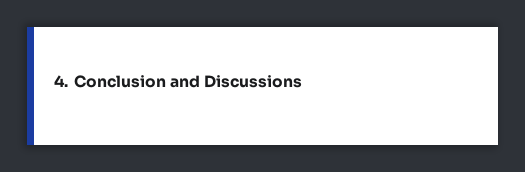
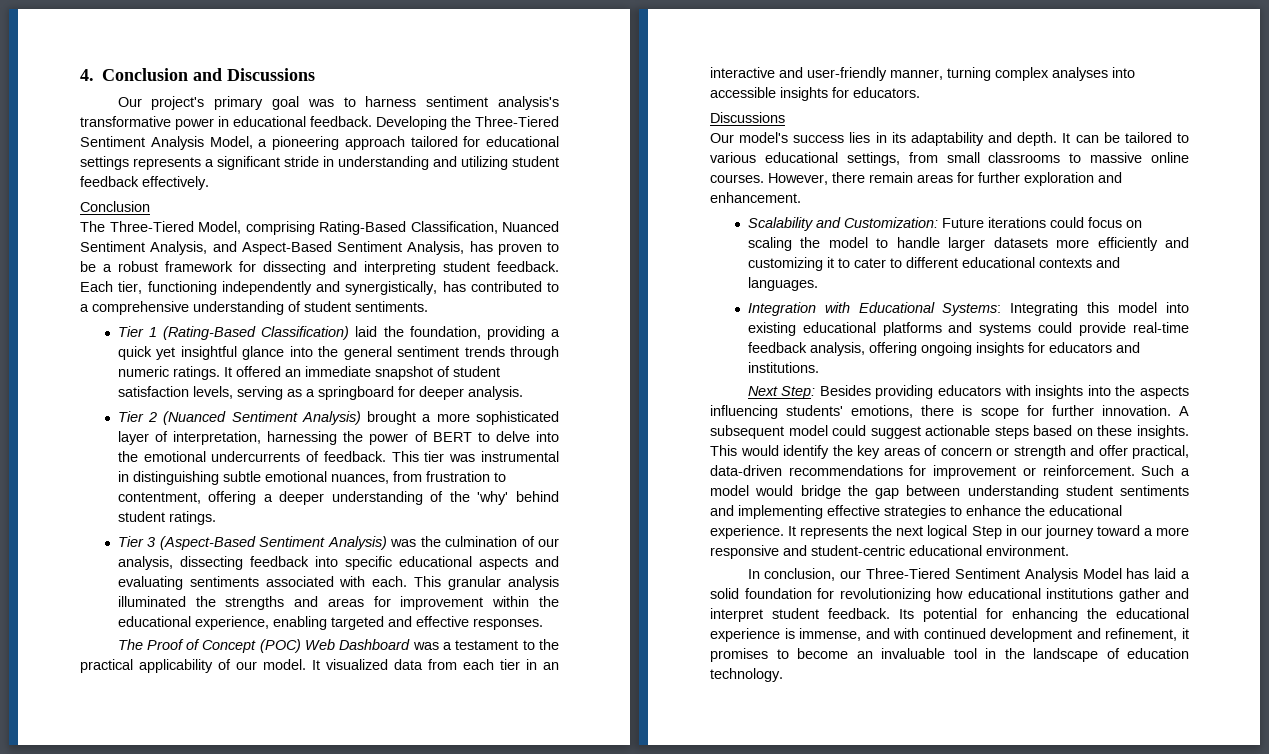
+ Our project's primary goal was to harness sentiment analysis's transformative power in educational feedback. Developing the Three-Tiered Sentiment Analysis Model, a pioneering approach tailored for educational settings represents a significant stride in understanding and utilizing student feedback effectively.
+ Conclusion
+ The Three-Tiered Model, comprising Rating-Based Classification, Nuanced Sentiment Analysis, and Aspect-Based Sentiment Analysis, has proven to be a robust framework for dissecting and interpreting student feedback. Each tier, functioning independently and synergistically, has contributed to a comprehensive understanding of student sentiments.
+ Tier 1 (Rating-Based Classification) laid the foundation, providing a quick yet insightful glance into the general sentiment trends through numeric ratings. It offered an immediate snapshot of student satisfaction levels, serving as a springboard for deeper analysis.
+ Tier 2 (Nuanced Sentiment Analysis) brought a more sophisticated layer of interpretation, harnessing the power of BERT to delve into the emotional undercurrents of feedback. This tier was instrumental in distinguishing subtle emotional nuances, from frustration to contentment, offering a deeper understanding of the 'why' behind student ratings.
+ Tier 3 (Aspect-Based Sentiment Analysis) was the culmination of our analysis, dissecting feedback into specific educational aspects and evaluating sentiments associated with each. This granular analysis illuminated the strengths and areas for improvement within the educational experience, enabling targeted and effective responses.
+ The Proof of Concept (POC) Web Dashboard was a testament to the practical applicability of our model. It visualized data from each tier in an interactive and user-friendly manner, turning complex analyses into accessible insights for educators.
+ Discussions
+ Our model's success lies in its adaptability and depth. It can be tailored to various educational settings, from small classrooms to massive online courses. However, there remain areas for further exploration and enhancement.
+ Scalability and Customization: Future iterations could focus on scaling the model to handle larger datasets more efficiently and customizing it to cater to different educational contexts and languages.
+ Integration with Educational Systems: Integrating this model into existing educational platforms and systems could provide real-time feedback analysis, offering ongoing insights for educators and institutions.
+ Next Step: Besides providing educators with insights into the aspects influencing students' emotions, there is scope for further innovation. A subsequent model could suggest actionable steps based on these insights. This would identify the key areas of concern or strength and offer practical, data-driven recommendations for improvement or reinforcement. Such a model would bridge the gap between understanding student sentiments and implementing effective strategies to enhance the educational experience. It represents the next logical Step in our journey toward a more responsive and student-centric educational environment.
+ In conclusion, our Three-Tiered Sentiment Analysis Model has laid a solid foundation for revolutionizing how educational institutions gather and interpret student feedback. Its potential for enhancing the educational experience is immense, and with continued development and refinement, it promises to become an invaluable tool in the landscape of education technology.

